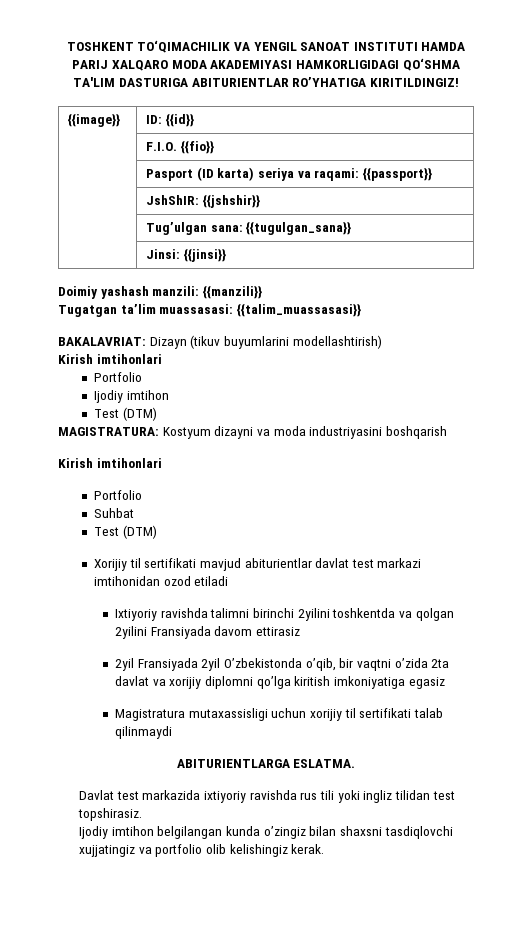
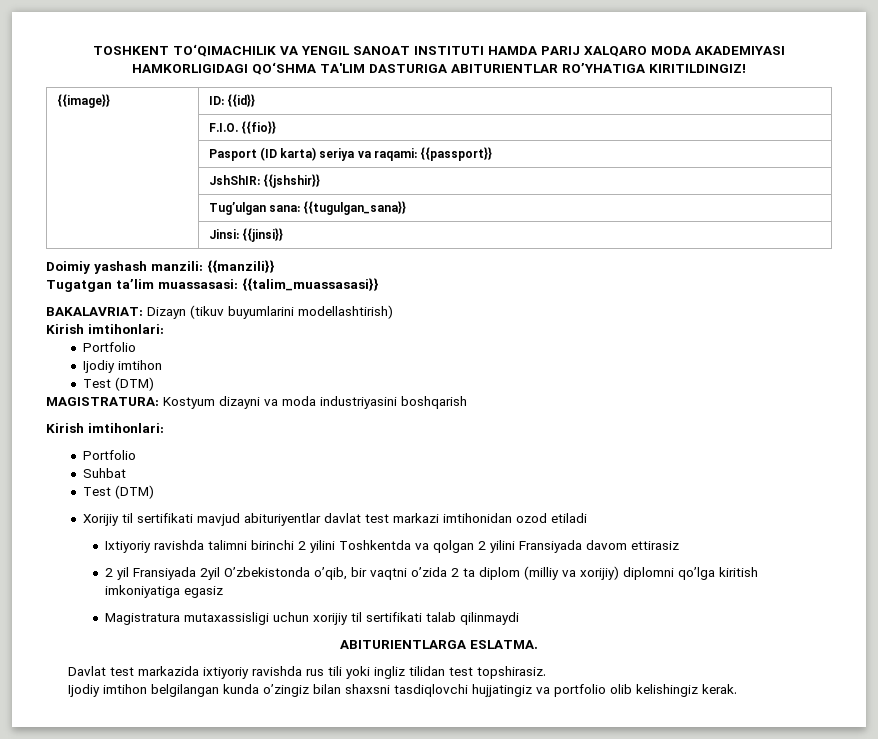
  BAKALAVRIAT: Dizayn (tikuv buyumlarini modellashtirish)
- Kirish imtihonlari
+ Kirish imtihonlari:
  MAGISTRATURA: Kostyum dizayni va moda industriyasini boshqarish
- Kirish imtihonlari
+ Kirish imtihonlari:
- Xorijiy til sertifikati mavjud abiturientlar davlat test markazi imtihonidan ozod etiladi
+ Xorijiy til sertifikati mavjud abituriyentlar davlat test markazi imtihonidan ozod etiladi
- Ixtiyoriy ravishda talimni birinchi 2yilini toshkentda va qolgan 2yilini Fransiyada davom ettirasiz
+ Ixtiyoriy ravishda talimni birinchi 2 yilini Toshkentda va qolgan 2 yilini Fransiyada davom ettirasiz
- 2yil Fransiyada 2yil O’zbekistonda o’qib, bir vaqtni o’zida 2ta davlat va xorijiy diplomni qo’lga kiritish imkoniyatiga egasiz
+ 2 yil Fransiyada 2yil O’zbekistonda o’qib, bir vaqtni o’zida 2 ta diplom (milliy va xorijiy) diplomni qo’lga kiritish imkoniyatiga egasiz
- Ijodiy imtihon belgilangan kunda o’zingiz bilan shaxsni tasdiqlovchi xujjatingiz va portfolio olib kelishingiz kerak.
+ Ijodiy imtihon belgilangan kunda o’zingiz bilan shaxsni tasdiqlovchi hujjatingiz va portfolio olib kelishingiz kerak.

